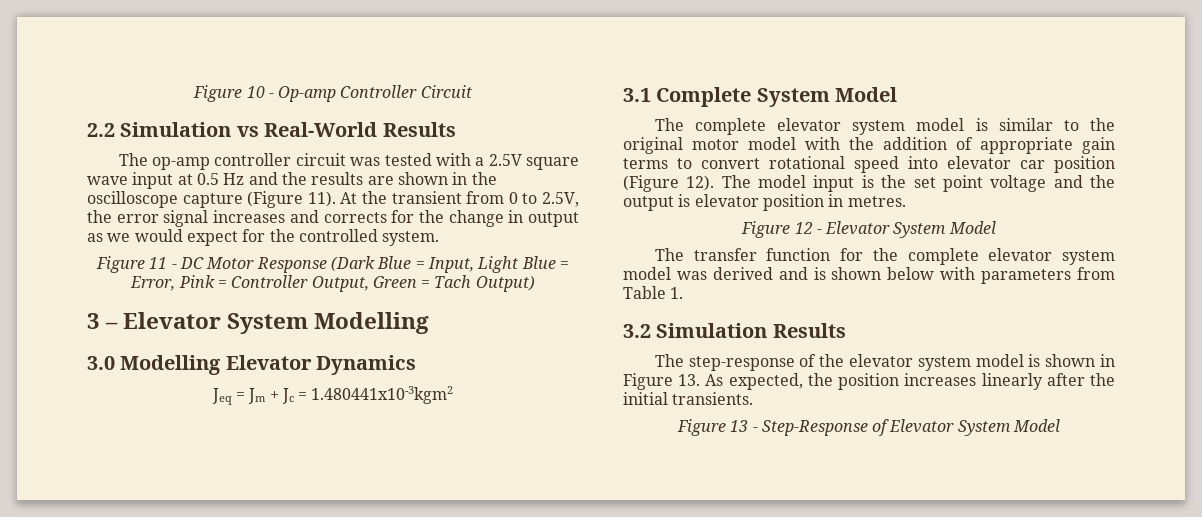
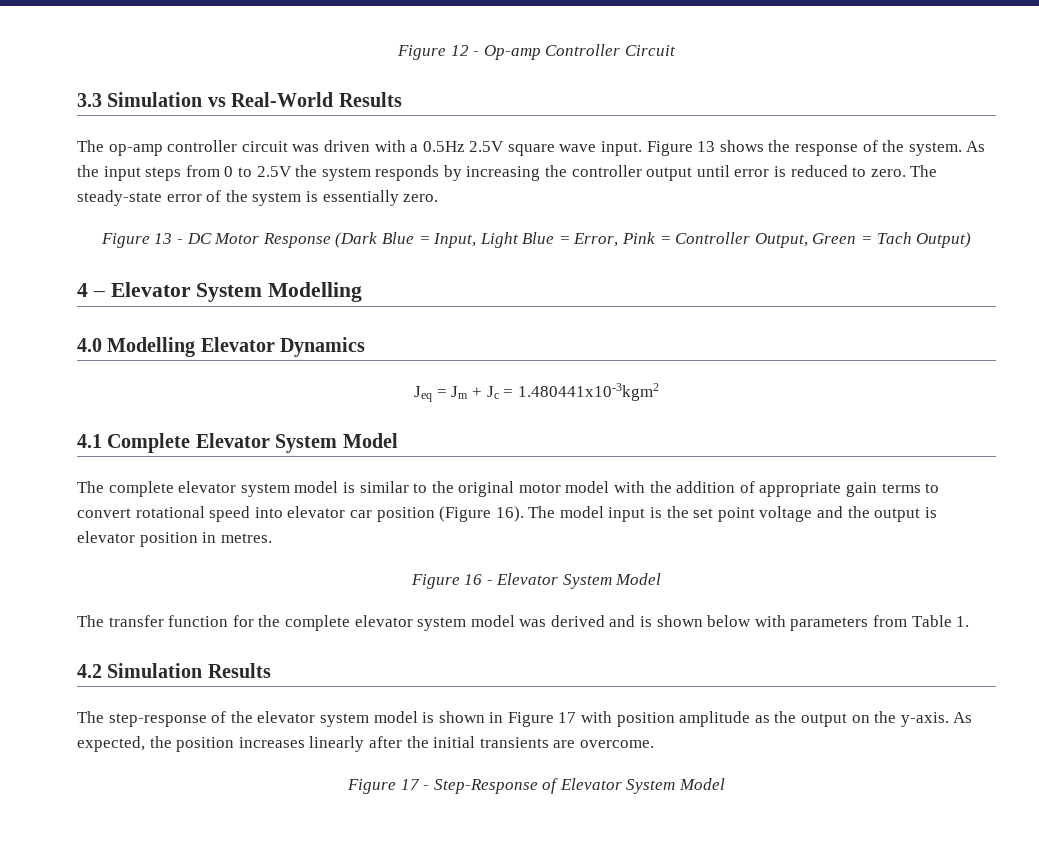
- Figure 10 - Op-amp Controller Circuit
+ Figure 12 - Op-amp Controller Circuit
- 2.2 Simulation vs Real-World Results
+ 3.3 Simulation vs Real-World Results
- The op-amp controller circuit was tested with a 2.5V square wave input at 0.5 Hz and the results are shown in the oscilloscope capture (Figure 11). At the transient from 0 to 2.5V, the error signal increases and corrects for the change in output as we would expect for the controlled system.
- Figure 11 - DC Motor Response (Dark Blue = Input, Light Blue = Error, Pink = Controller Output, Green = Tach Output)
+ The op-amp controller circuit was driven with a 0.5Hz 2.5V square wave input. Figure 13 shows the response of the system. As the input steps from 0 to 2.5V the system responds by increasing the controller output until error is reduced to zero. The steady-state error of the system is essentially zero.
+ Figure 13 - DC Motor Response (Dark Blue = Input, Light Blue = Error, Pink = Controller Output, Green = Tach Output)
- 3 – Elevator System Modelling
+ 4 – Elevator System Modelling
- 3.0 Modelling Elevator Dynamics
+ 4.0 Modelling Elevator Dynamics
- 3.1 Complete System Model
+ 4.1 Complete Elevator System Model
- The complete elevator system model is similar to the original motor model with the addition of appropriate gain terms to convert rotational speed into elevator car position (Figure 12).
+ The complete elevator system model is similar to the original motor model with the addition of appropriate gain terms to convert rotational speed into elevator car position (Figure 16).
- Figure 12 - Elevator System Model
+ Figure 16 - Elevator System Model
- 3.2 Simulation Results
+ 4.2 Simulation Results
- The step-response of the elevator system model is shown in Figure 13. As expected, the position increases linearly after the initial transients.
- Figure 13 - Step-Response of Elevator System Model
+ The step-response of the elevator system model is shown in Figure 17 with position amplitude as the output on the y-axis. As expected, the position increases linearly after the initial transients are overcome.
+ Figure 17 - Step-Response of Elevator System Model

